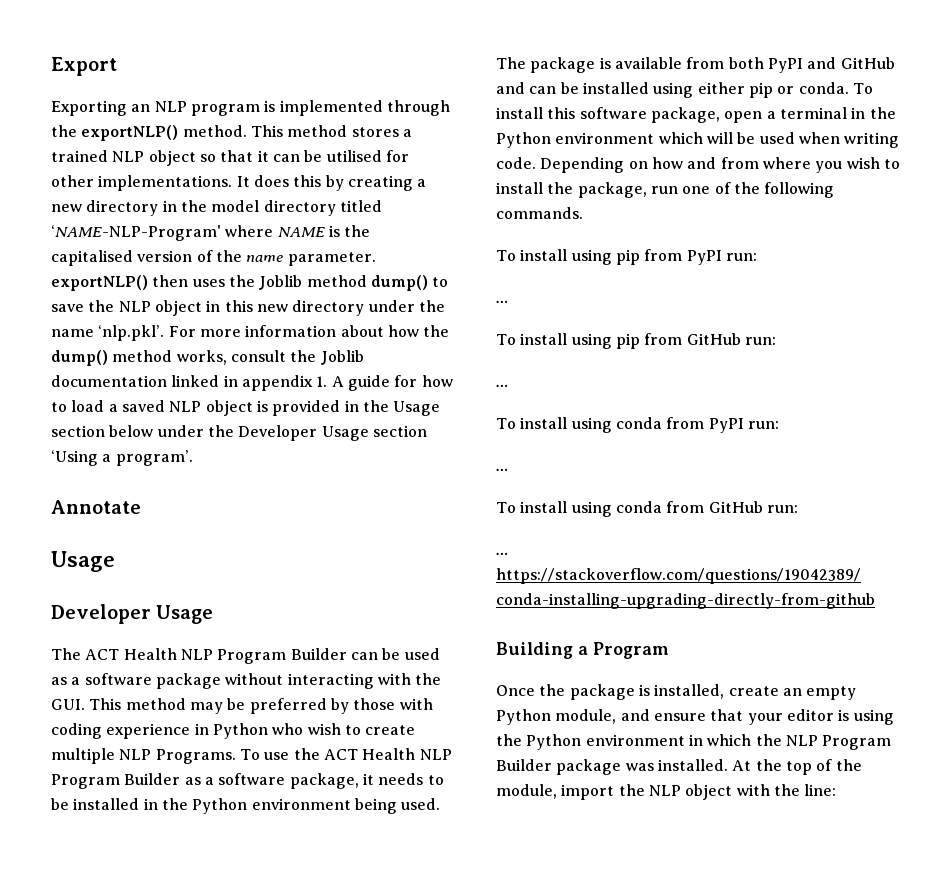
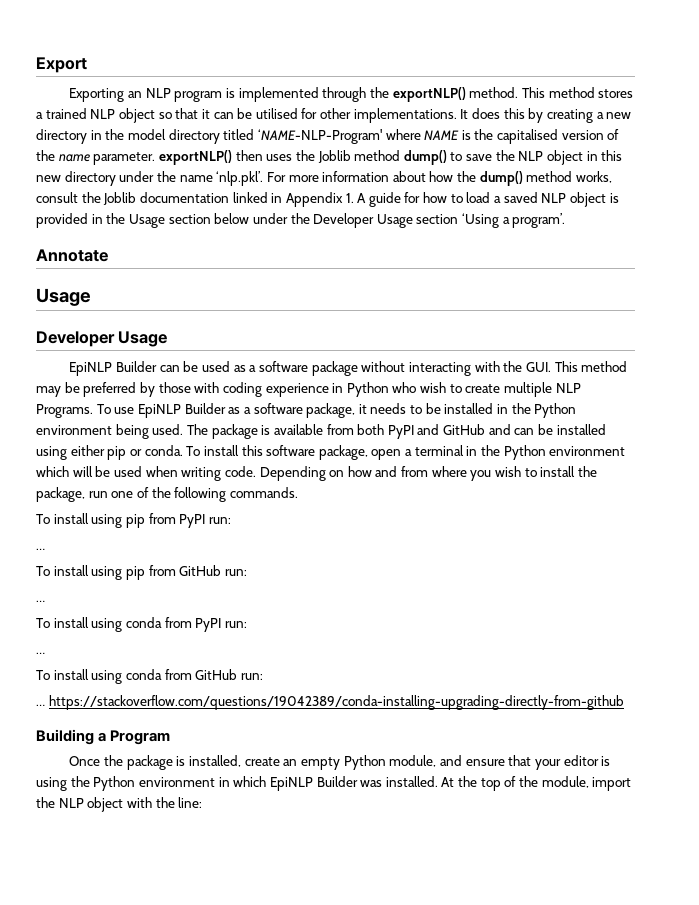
- It does this by creating a new directory in the model directory titled ‘NAME-NLP-Program' where NAME is the capitalised version of the name parameter. exportNLP() then uses the Joblib method dump() to save the NLP object in this new directory under the name ‘nlp.pkl’. For more information about how the dump() method works, consult the Joblib documentation linked in appendix 1. A guide for how to load a saved NLP object is provided in the Usage section below under the Developer Usage section ‘Using a program’.
+ It does this by creating a new directory in the model directory titled ‘NAME-NLP-Program' where NAME is the capitalised version of the name parameter. exportNLP() then uses the Joblib method dump() to save the NLP object in this new directory under the name ‘nlp.pkl’. For more information about how the dump() method works, consult the Joblib documentation linked in Appendix 1. A guide for how to load a saved NLP object is provided in the Usage section below under the Developer Usage section ‘Using a program’.
- The ACT Health NLP Program Builder can be used as a software package without interacting with the GUI. This method may be preferred by those with coding experience in Python who wish to create multiple NLP Programs.
+ EpiNLP Builder can be used as a software package without interacting with the GUI. This method may be preferred by those with coding experience in Python who wish to create multiple NLP Programs.
- To use the ACT Health NLP Program Builder as a software package, it needs to be installed in the Python environment being used.
+ To use EpiNLP Builder as a software package, it needs to be installed in the Python environment being used.
- Once the package is installed, create an empty Python module, and ensure that your editor is using the Python environment in which the NLP Program Builder package was installed.
+ Once the package is installed, create an empty Python module, and ensure that your editor is using the Python environment in which EpiNLP Builder was installed.

